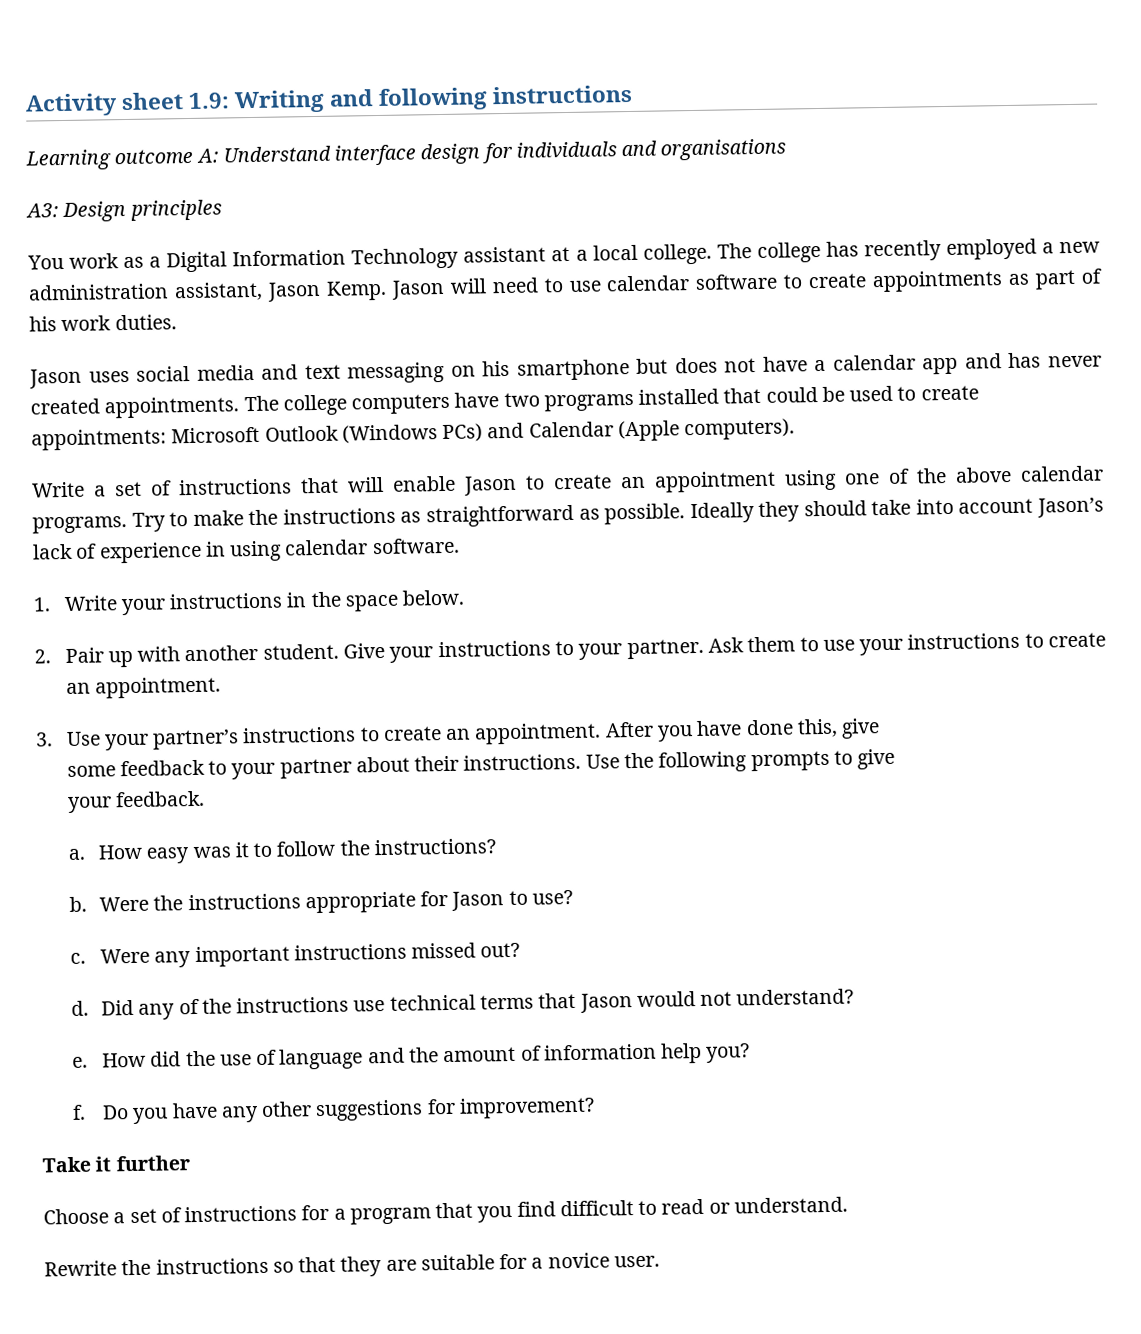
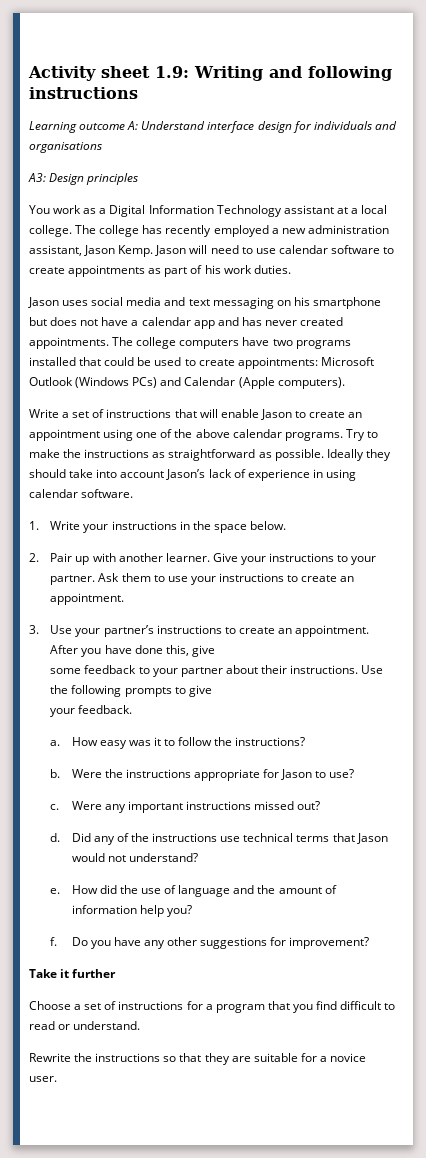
- 2. Pair up with another student.
+ 2. Pair up with another learner.

